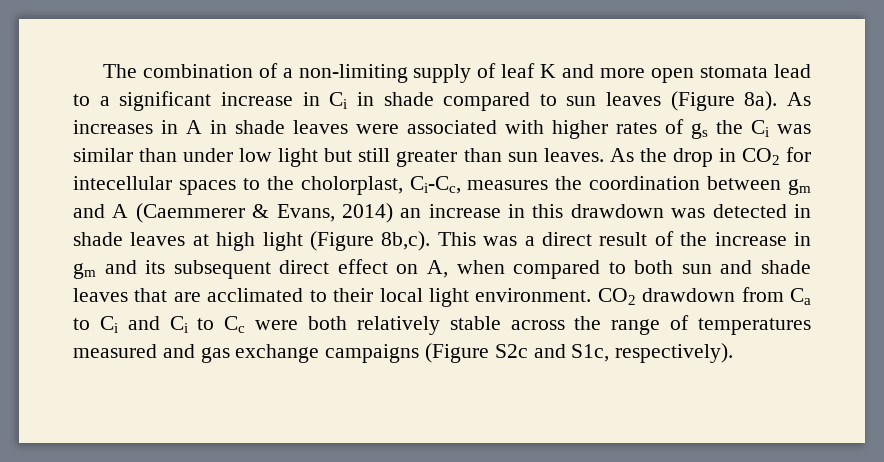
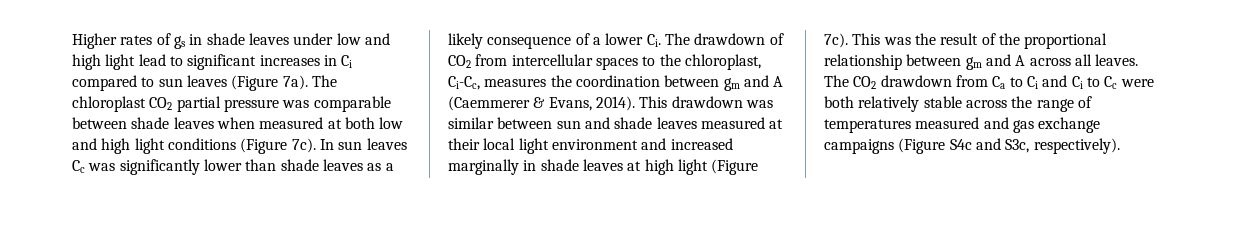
- The combination of a non-limiting supply of leaf K and more open stomata lead to a significant increase in Ci in shade compared to sun leaves (Figure 8a). As increases in A in shade leaves were associated with higher rates of gs the Ci was similar than under low light but still greater than sun leaves. As the drop in CO2 for intecellular spaces to the cholorplast, Ci-Cc, measures the coordination between gm and A (Caemmerer & Evans, 2014) an increase in this drawdown was detected in shade leaves at high light (Figure 8b,c).
+ Higher rates of gs in shade leaves under low and high light lead to significant increases in Ci compared to sun leaves (Figure 7a). The chloroplast CO2 partial pressure was comparable between shade leaves when measured at both low and high light conditions (Figure 7c). In sun leaves Cc was significantly lower than shade leaves as a likely consequence of a lower Ci. The drawdown of CO2 from intercellular spaces to the chloroplast, Ci-Cc, measures the coordination between gm and A (Caemmerer & Evans, 2014). This drawdown was similar between sun and shade leaves measured at their local light environment and increased marginally in shade leaves at high light (Figure 7c).
- This was a direct result of the increase in gm and its subsequent direct effect on A, when compared to both sun and shade leaves that are acclimated to their local light environment. CO2 drawdown from Ca to Ci and Ci to Cc were both relatively stable across the range of temperatures measured and gas exchange campaigns (Figure S2c and S1c, respectively).
+ This was the result of the proportional relationship between gm and A across all leaves. The CO2 drawdown from Ca to Ci and Ci to Cc were both relatively stable across the range of temperatures measured and gas exchange campaigns (Figure S4c and S3c, respectively).

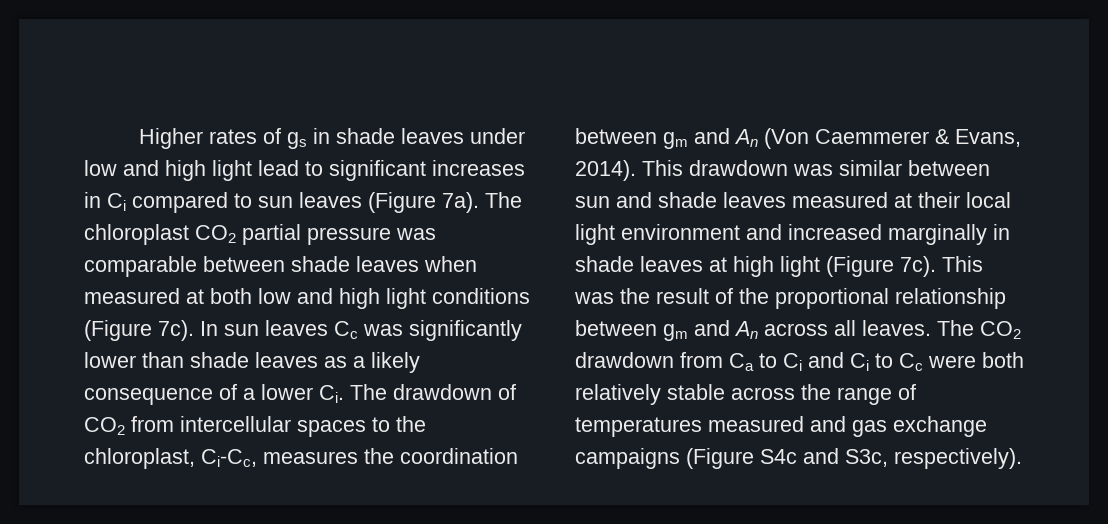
- In sun leaves Cc was significantly lower than shade leaves as a likely consequence of a lower Ci. The drawdown of CO2 from intercellular spaces to the chloroplast, Ci-Cc, measures the coordination between gm and A (Caemmerer & Evans, 2014).
+ In sun leaves Cc was significantly lower than shade leaves as a likely consequence of a lower Ci. The drawdown of CO2 from intercellular spaces to the chloroplast, Ci-Cc, measures the coordination between gm and An (Von Caemmerer & Evans, 2014).
- This was the result of the proportional relationship between gm and A across all leaves.
+ This was the result of the proportional relationship between gm and An across all leaves.

